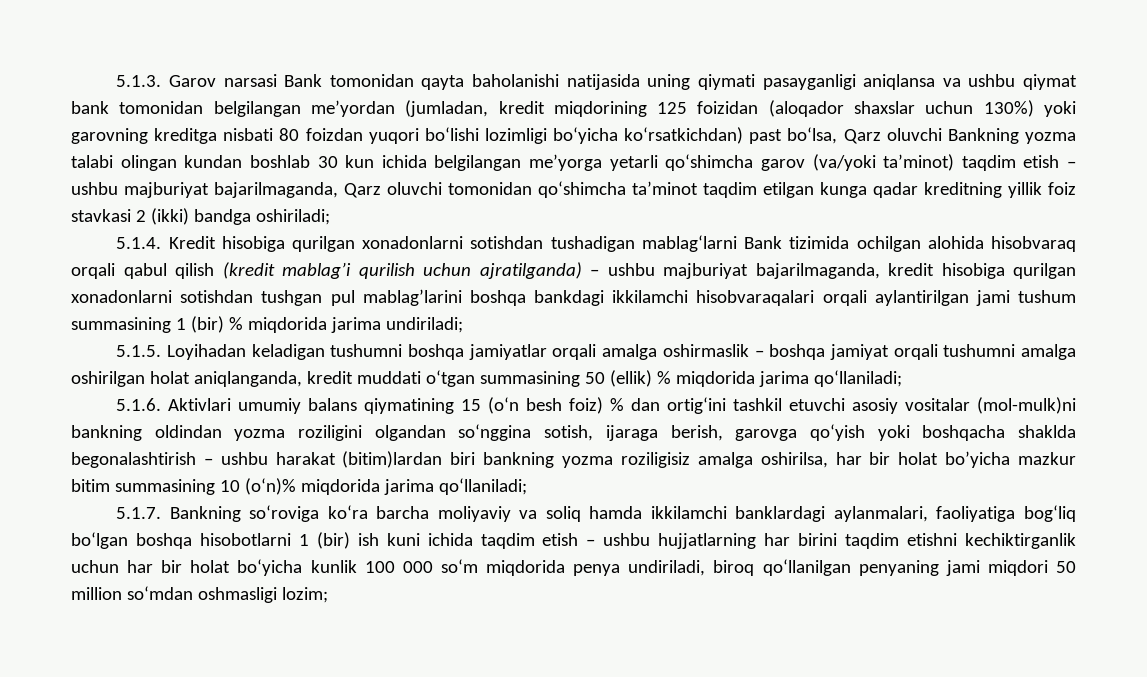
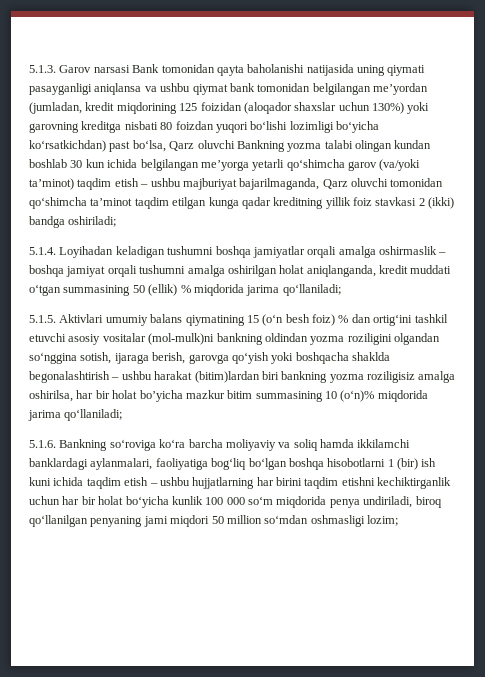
- 5.1.4. Kredit hisobiga qurilgan xonadonlarni sotishdan tushadigan mablag‘larni Bank tizimida ochilgan alohida hisobvaraq orqali qabul qilish (kredit mablag’i qurilish uchun ajratilganda) – ushbu majburiyat bajarilmaganda, kredit hisobiga qurilgan xonadonlarni sotishdan tushgan pul mablag’larini boshqa bankdagi ikkilamchi hisobvaraqalari orqali aylantirilgan jami tushum summasining 1 (bir) % miqdorida jarima undiriladi;
- 5.1.5. Loyihadan keladigan tushumni boshqa jamiyatlar orqali amalga oshirmaslik – boshqa jamiyat orqali tushumni amalga oshirilgan holat aniqlanganda, kredit muddati o‘tgan summasining 50 (ellik) % miqdorida jarima qo‘llaniladi;
+ 5.1.4. Loyihadan keladigan tushumni boshqa jamiyatlar orqali amalga oshirmaslik – boshqa jamiyat orqali tushumni amalga oshirilgan holat aniqlanganda, kredit muddati o‘tgan summasining 50 (ellik) % miqdorida jarima qo‘llaniladi;
- 5.1.6. Aktivlari umumiy balans qiymatining 15 (o‘n besh foiz) % dan ortig‘ini tashkil etuvchi asosiy vositalar (mol-mulk)ni bankning oldindan yozma roziligini olgandan so‘nggina sotish, ijaraga berish, garovga qo‘yish yoki boshqacha shaklda begonalashtirish – ushbu harakat (bitim)lardan biri bankning yozma roziligisiz amalga oshirilsa, har bir holat bo’yicha mazkur bitim summasining 10 (o‘n)% miqdorida jarima qo‘llaniladi;
+ 5.1.5. Aktivlari umumiy balans qiymatining 15 (o‘n besh foiz) % dan ortig‘ini tashkil etuvchi asosiy vositalar (mol-mulk)ni bankning oldindan yozma roziligini olgandan so‘nggina sotish, ijaraga berish, garovga qo‘yish yoki boshqacha shaklda begonalashtirish – ushbu harakat (bitim)lardan biri bankning yozma roziligisiz amalga oshirilsa, har bir holat bo’yicha mazkur bitim summasining 10 (o‘n)% miqdorida jarima qo‘llaniladi;
- 5.1.7. Bankning so‘roviga ko‘ra barcha moliyaviy va soliq hamda ikkilamchi banklardagi aylanmalari, faoliyatiga bog‘liq bo‘lgan boshqa hisobotlarni 1 (bir) ish kuni ichida taqdim etish – ushbu hujjatlarning har birini taqdim etishni kechiktirganlik uchun har bir holat bo‘yicha kunlik 100 000 so‘m miqdorida penya undiriladi, biroq qo‘llanilgan penyaning jami miqdori 50 million so‘mdan oshmasligi lozim;
+ 5.1.6. Bankning so‘roviga ko‘ra barcha moliyaviy va soliq hamda ikkilamchi banklardagi aylanmalari, faoliyatiga bog‘liq bo‘lgan boshqa hisobotlarni 1 (bir) ish kuni ichida taqdim etish – ushbu hujjatlarning har birini taqdim etishni kechiktirganlik uchun har bir holat bo‘yicha kunlik 100 000 so‘m miqdorida penya undiriladi, biroq qo‘llanilgan penyaning jami miqdori 50 million so‘mdan oshmasligi lozim;

